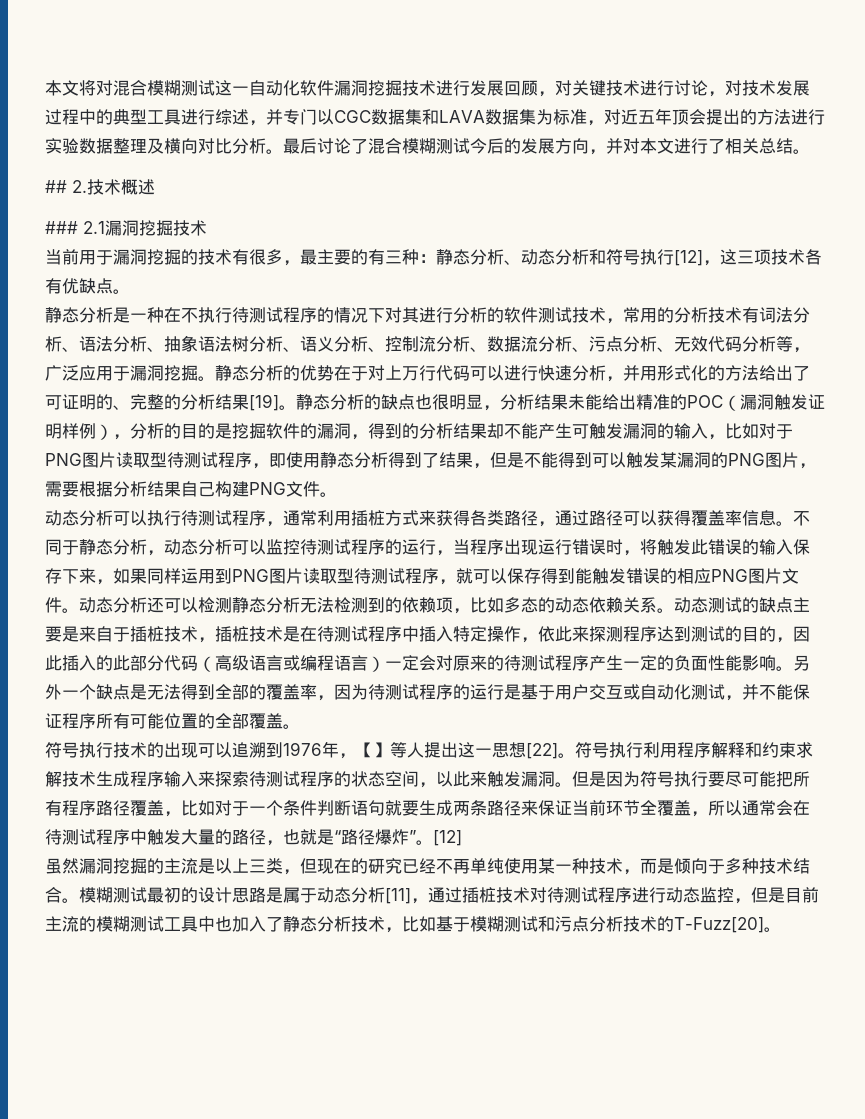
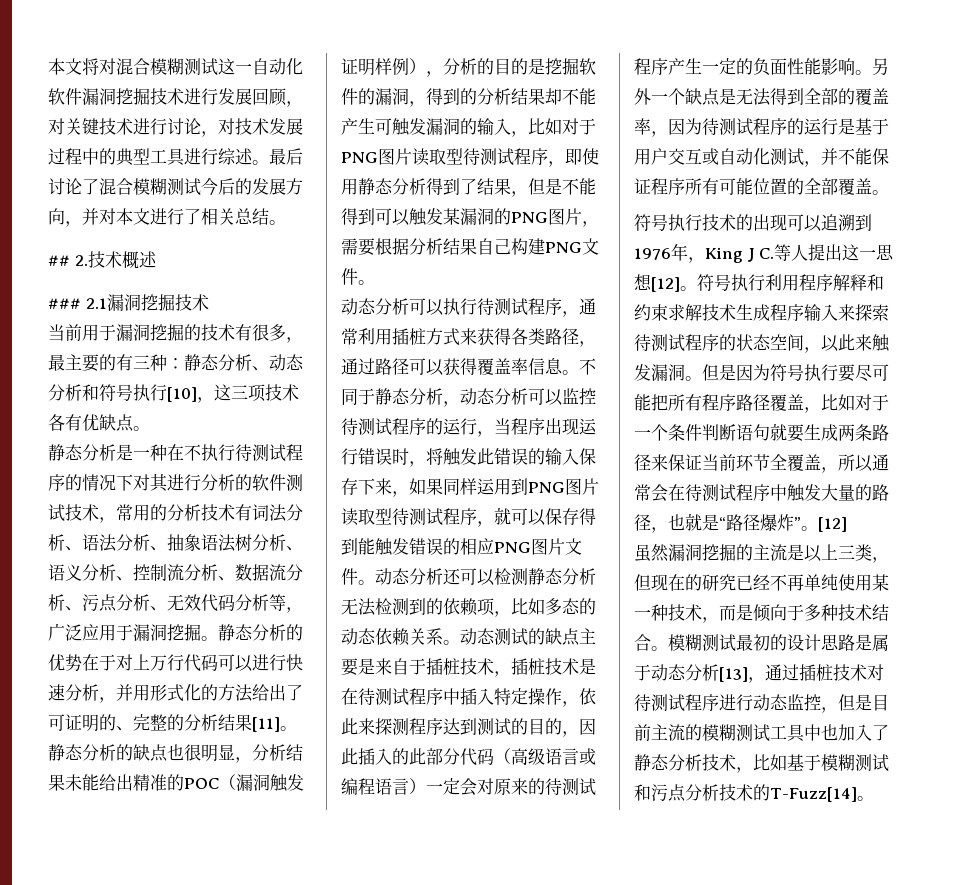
- 本文将对混合模糊测试这一自动化软件漏洞挖掘技术进行发展回顾，对关键技术进行讨论，对技术发展过程中的典型工具进行综述，并专门以CGC数据集和LAVA数据集为标准，对近五年顶会提出的方法进行实验数据整理及横向对比分析。
+ 本文将对混合模糊测试这一自动化软件漏洞挖掘技术进行发展回顾，对关键技术进行讨论，对技术发展过程中的典型工具进行综述。
- 当前用于漏洞挖掘的技术有很多，最主要的有三种：静态分析、动态分析和符号执行[12]，这三项技术各有优缺点。
+ 当前用于漏洞挖掘的技术有很多，最主要的有三种：静态分析、动态分析和符号执行[10]，这三项技术各有优缺点。
- 静态分析的优势在于对上万行代码可以进行快速分析，并用形式化的方法给出了可证明的、完整的分析结果[19]。
+ 静态分析的优势在于对上万行代码可以进行快速分析，并用形式化的方法给出了可证明的、完整的分析结果[11]。
- 符号执行技术的出现可以追溯到1976年，【】等人提出这一思想[22]。
+ 符号执行技术的出现可以追溯到1976年，King J C.等人提出这一思想[12]。
- 模糊测试最初的设计思路是属于动态分析[11]，通过插桩技术对待测试程序进行动态监控，但是目前主流的模糊测试工具中也加入了静态分析技术，比如基于模糊测试和污点分析技术的T-Fuzz[20]。
+ 模糊测试最初的设计思路是属于动态分析[13]，通过插桩技术对待测试程序进行动态监控，但是目前主流的模糊测试工具中也加入了静态分析技术，比如基于模糊测试和污点分析技术的T-Fuzz[14]。

